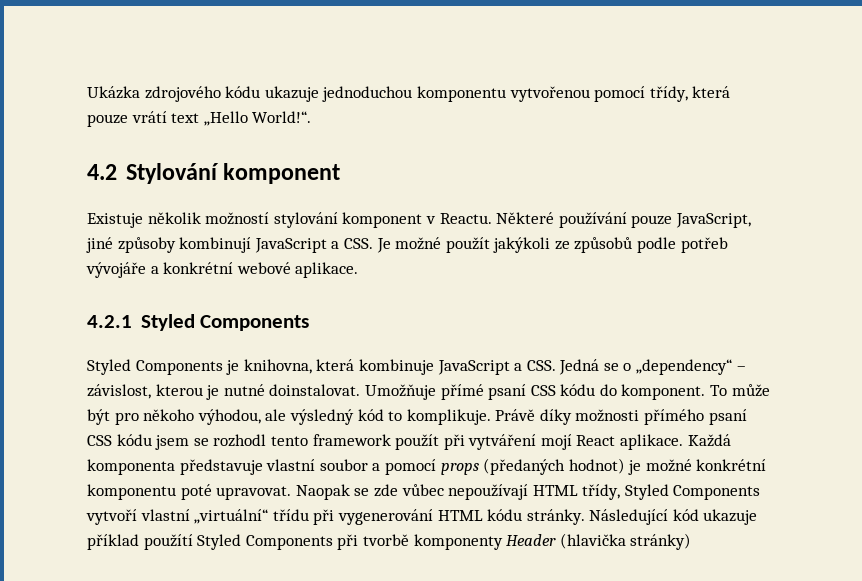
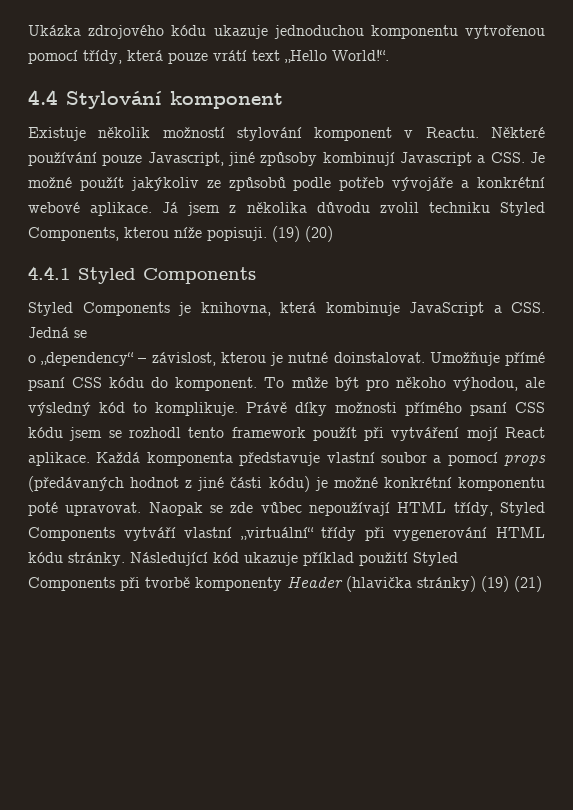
- 4.2 Stylování komponent
+ 4.4 Stylování komponent
- Některé používání pouze JavaScript, jiné způsoby kombinují JavaScript a CSS. Je možné použít jakýkoli ze způsobů podle potřeb vývojáře a konkrétní webové aplikace.
- 4.2.1 Styled Components
+ Některé používání pouze Javascript, jiné způsoby kombinují Javascript a CSS. Je možné použít jakýkoliv ze způsobů podle potřeb vývojáře a konkrétní webové aplikace. Já jsem z několika důvodu zvolil techniku Styled Components, kterou níže popisuji. (19) (20)
+ 4.4.1 Styled Components
- Styled Components je knihovna, která kombinuje JavaScript a CSS. Jedná se o „dependency“ – závislost, kterou je nutné doinstalovat.
+ Styled Components je knihovna, která kombinuje JavaScript a CSS. Jedná se
+ o „dependency“ – závislost, kterou je nutné doinstalovat.
- Každá komponenta představuje vlastní soubor a pomocí props (předaných hodnot) je možné konkrétní komponentu poté upravovat.
+ Každá komponenta představuje vlastní soubor a pomocí props (předávaných hodnot z jiné části kódu) je možné konkrétní komponentu poté upravovat.
- Naopak se zde vůbec nepoužívají HTML třídy, Styled Components vytvoří vlastní „virtuální“ třídu při vygenerování HTML kódu stránky.
+ Naopak se zde vůbec nepoužívají HTML třídy, Styled Components vytváří vlastní „virtuální“ třídy při vygenerování HTML kódu stránky.
- Následující kód ukazuje příklad použítí Styled Components při tvorbě komponenty Header (hlavička stránky)
+ Následující kód ukazuje příklad použití Styled Components při tvorbě komponenty Header (hlavička stránky) (19) (21)

